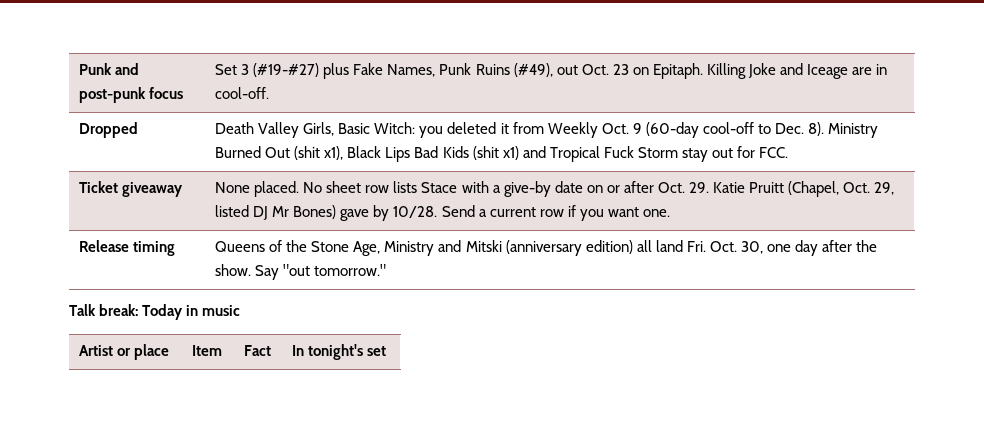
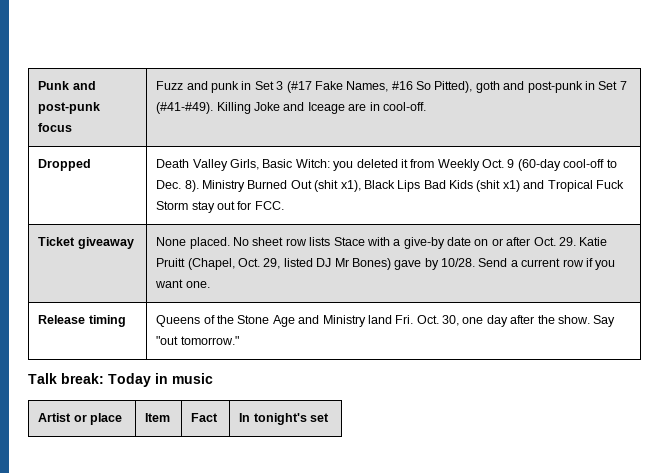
- Punk and post-punk focus | Set 3 (#19-#27) plus Fake Names, Punk Ruins (#49), out Oct. 23 on Epitaph. Killing Joke and Iceage are in cool-off.
+ Punk and post-punk focus | Fuzz and punk in Set 3 (#17 Fake Names, #16 So Pitted), goth and post-punk in Set 7 (#41-#49). Killing Joke and Iceage are in cool-off.
- Release timing | Queens of the Stone Age, Ministry and Mitski (anniversary edition) all land Fri. Oct. 30, one day after the show. Say "out tomorrow."
+ Release timing | Queens of the Stone Age and Ministry land Fri. Oct. 30, one day after the show. Say "out tomorrow."

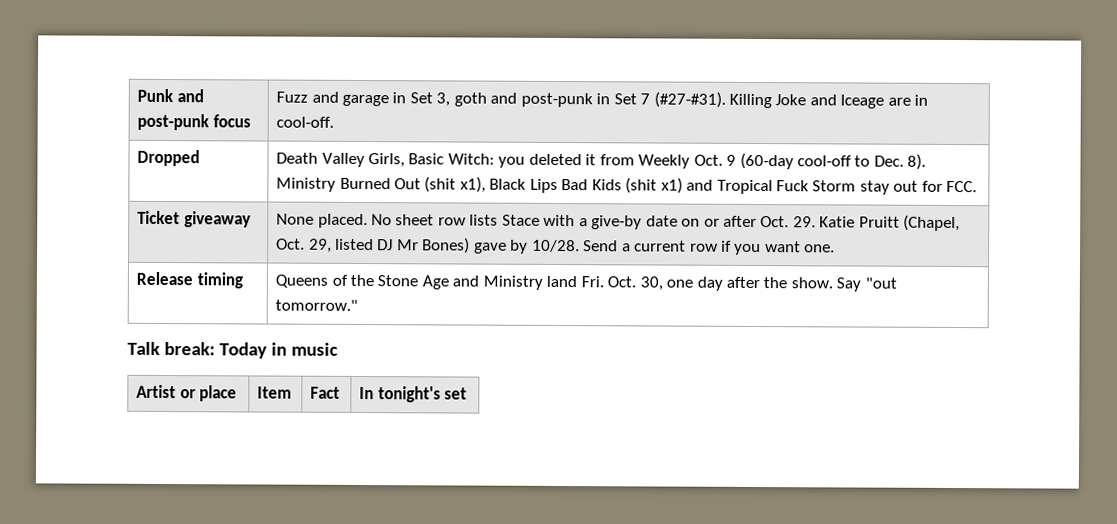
- Punk and post-punk focus | Fuzz and punk in Set 3 (#17 Fake Names, #16 So Pitted), goth and post-punk in Set 7 (#41-#49). Killing Joke and Iceage are in cool-off.
+ Punk and post-punk focus | Fuzz and garage in Set 3, goth and post-punk in Set 7 (#27-#31). Killing Joke and Iceage are in cool-off.

